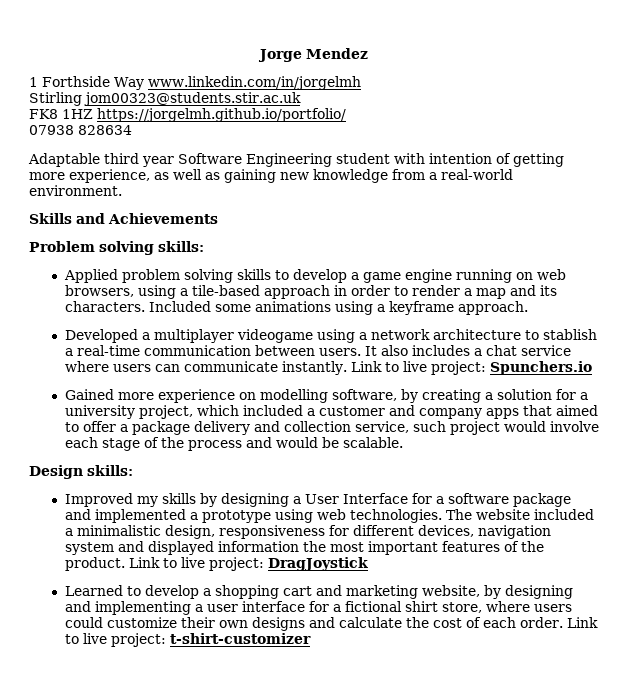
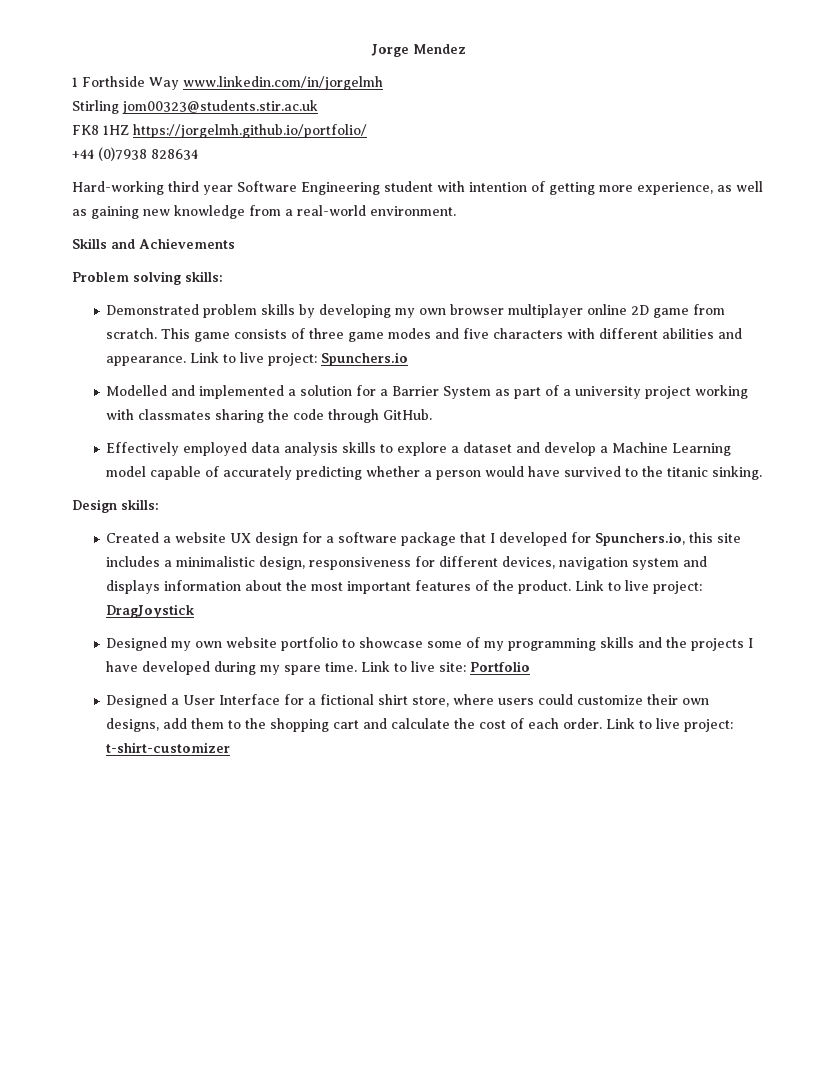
- 07938 828634
+ +44 (0)7938 828634
- Adaptable third year Software Engineering student with intention of getting more experience, as well as gaining new knowledge from a real-world environment.
+ Hard-working third year Software Engineering student with intention of getting more experience, as well as gaining new knowledge from a real-world environment.
- Applied problem solving skills to develop a game engine running on web browsers, using a tile-based approach in order to render a map and its characters. Included some animations using a keyframe approach.
- Developed a multiplayer videogame using a network architecture to stablish a real-time communication between users. It also includes a chat service where users can communicate instantly.
+ Demonstrated problem skills by developing my own browser multiplayer online 2D game from scratch. This game consists of three game modes and five characters with different abilities and appearance.
- Gained more experience on modelling software, by creating a solution for a university project, which included a customer and company apps that aimed to offer a package delivery and collection service, such project would involve each stage of the process and would be scalable.
+ Modelled and implemented a solution for a Barrier System as part of a university project working with classmates sharing the code through GitHub.
+ Effectively employed data analysis skills to explore a dataset and develop a Machine Learning model capable of accurately predicting whether a person would have survived to the titanic sinking.
  Design skills:
- Improved my skills by designing a User Interface for a software package and implemented a prototype using web technologies. The website included a minimalistic design, responsiveness for different devices, navigation system and displayed information the most important features of the product.
+ Created a website UX design for a software package that I developed for Spunchers.io, this site includes a minimalistic design, responsiveness for different devices, navigation system and displays information about the most important features of the product.
- Learned to develop a shopping cart and marketing website, by designing and implementing a user interface for a fictional shirt store, where users could customize their own designs and calculate the cost of each order.
+ Designed my own website portfolio to showcase some of my programming skills and the projects I have developed during my spare time. Link to live site: Portfolio
+ Designed a User Interface for a fictional shirt store, where users could customize their own designs, add them to the shopping cart and calculate the cost of each order.

